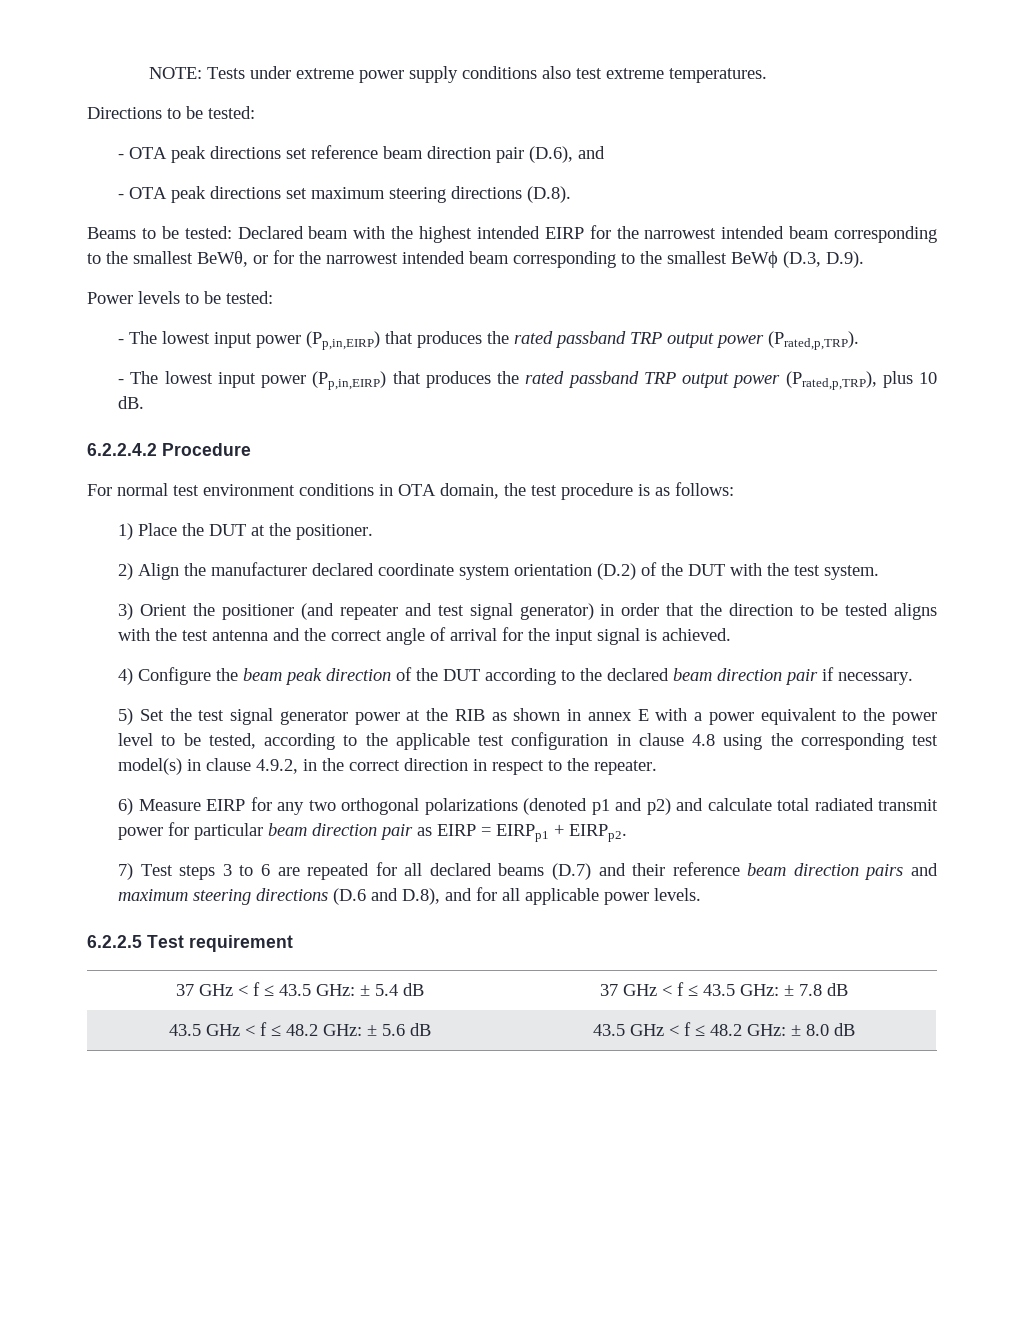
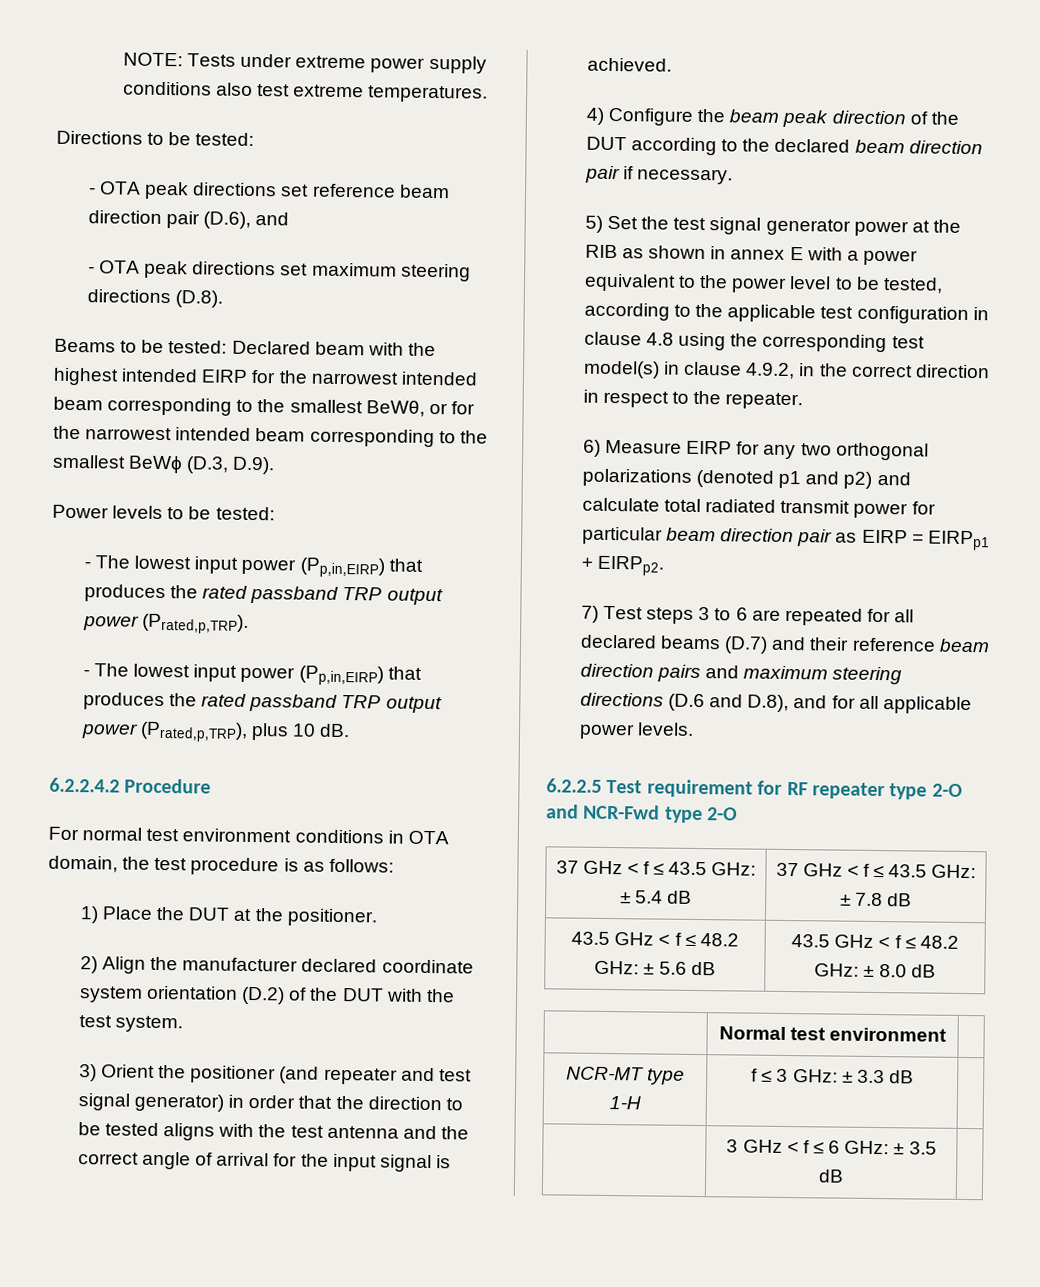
- 6.2.2.5 Test requirement
+ 6.2.2.5 Test requirement for RF repeater type 2-O and NCR-Fwd type 2-O
+ | Normal test environment |
+ NCR-MT type 1-H | f ≤ 3 GHz: ± 3.3 dB |
+ | 3 GHz < f ≤ 6 GHz: ± 3.5 dB |

